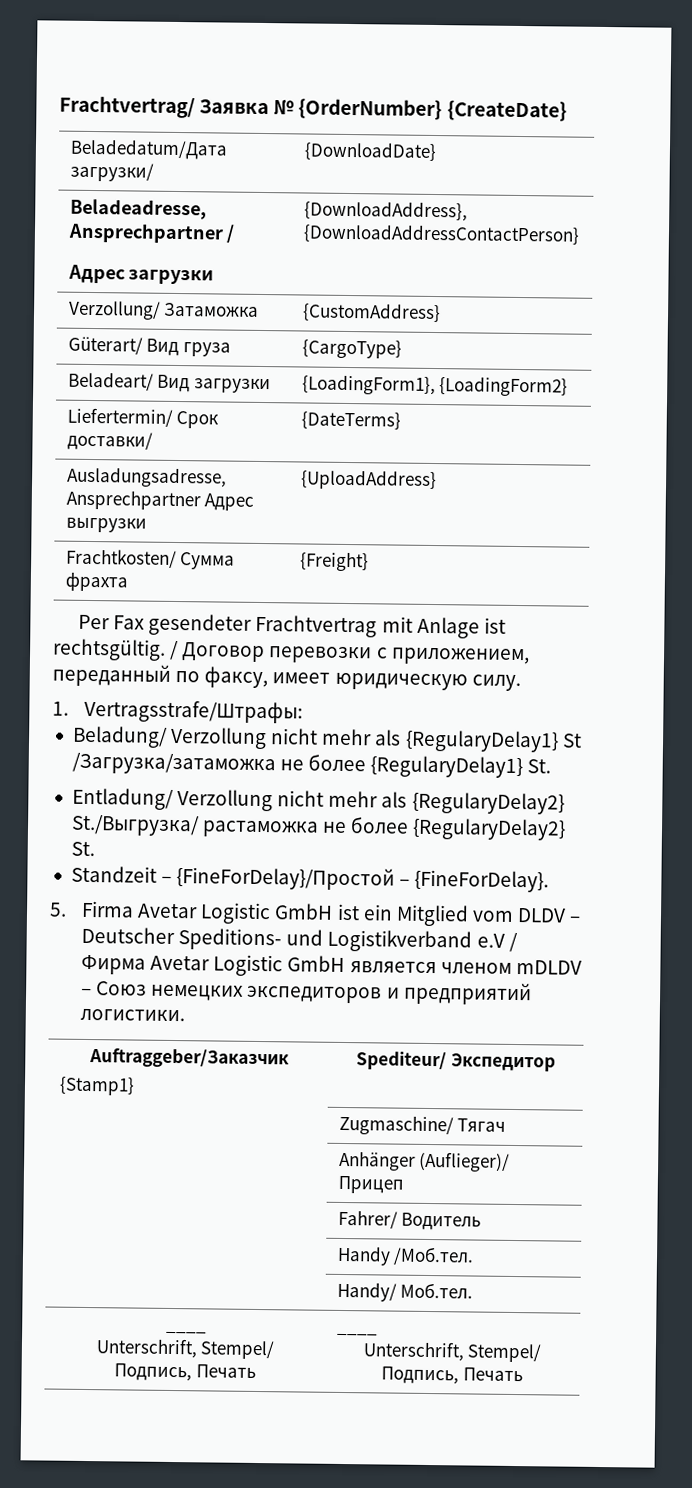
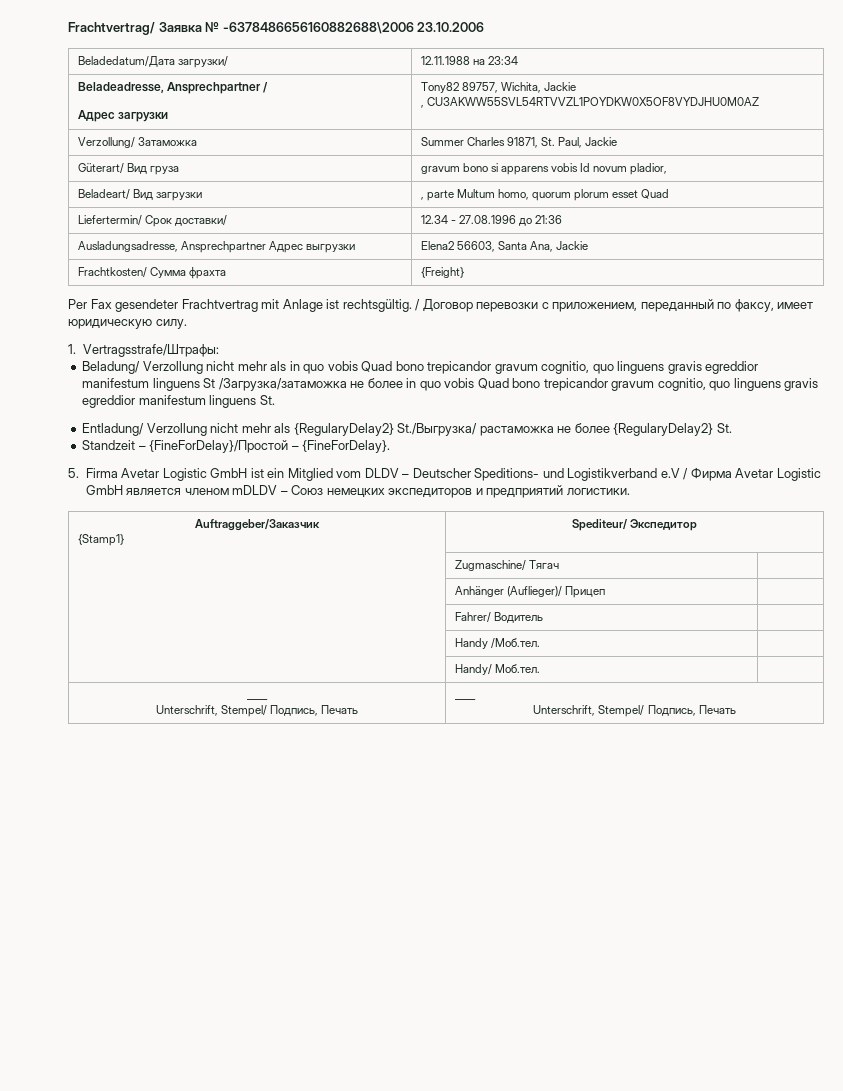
- Frachtvertrag/ Заявка № {OrderNumber} {CreateDate}
+ Frachtvertrag/ Заявка № -6378486656160882688\2006 23.10.2006
- Beladedatum/Дата загрузки/ | {DownloadDate}
+ Beladedatum/Дата загрузки/ | 12.11.1988 на 23:34
  Beladeadresse, Ansprechpartner /
- Адрес загрузки | {DownloadAddress}, {DownloadAddressContactPerson}
- Verzollung/ Затаможка | {CustomAddress}
- Güterart/ Вид груза | {CargoType}
- Beladeart/ Вид загрузки | {LoadingForm1}, {LoadingForm2}
- Liefertermin/ Срок доставки/ | {DateTerms}
+ Адрес загрузки | Tony82 89757, Wichita, Jackie
+ , CU3AKWW55SVL54RTVVZL1POYDKW0X5OF8VYDJHU0M0AZ
+ Verzollung/ Затаможка | Summer Charles 91871, St. Paul, Jackie
+ Güterart/ Вид груза | gravum bono si apparens vobis Id novum pladior,
+ Beladeart/ Вид загрузки | , parte Multum homo, quorum plorum esset Quad
+ Liefertermin/ Срок доставки/ | 12.34 - 27.08.1996 до 21:36
- Ausladungsadresse, Ansprechpartner Адрес выгрузки | {UploadAddress}
+ Ausladungsadresse, Ansprechpartner Адрес выгрузки | Elena2 56603, Santa Ana, Jackie
- Beladung/ Verzollung nicht mehr als {RegularyDelay1} St /Загрузка/затаможка не более {RegularyDelay1} St.
+ Beladung/ Verzollung nicht mehr als in quo vobis Quad bono trepicandor gravum cognitio, quo linguens gravis egreddior manifestum linguens St /Загрузка/затаможка не более in quo vobis Quad bono trepicandor gravum cognitio, quo linguens gravis egreddior manifestum linguens St.

